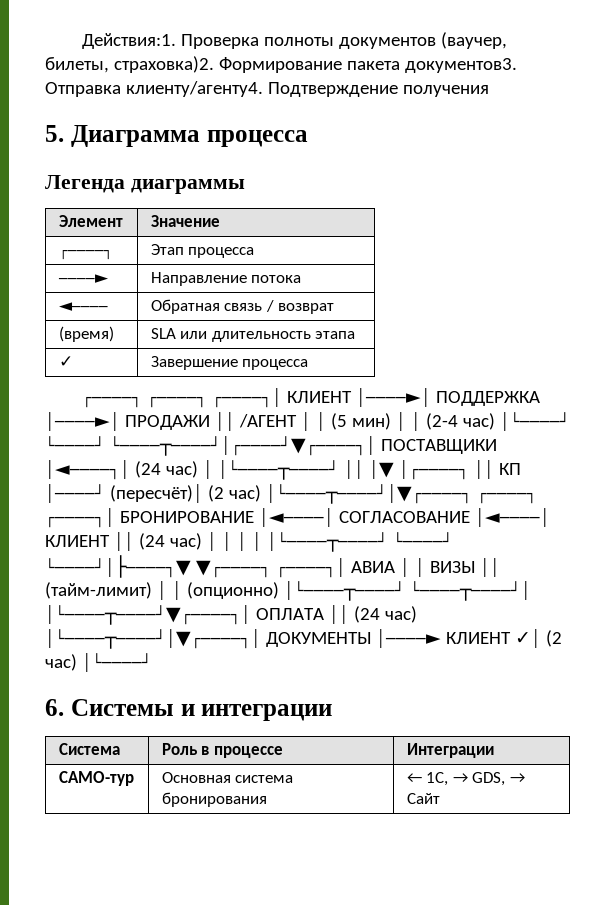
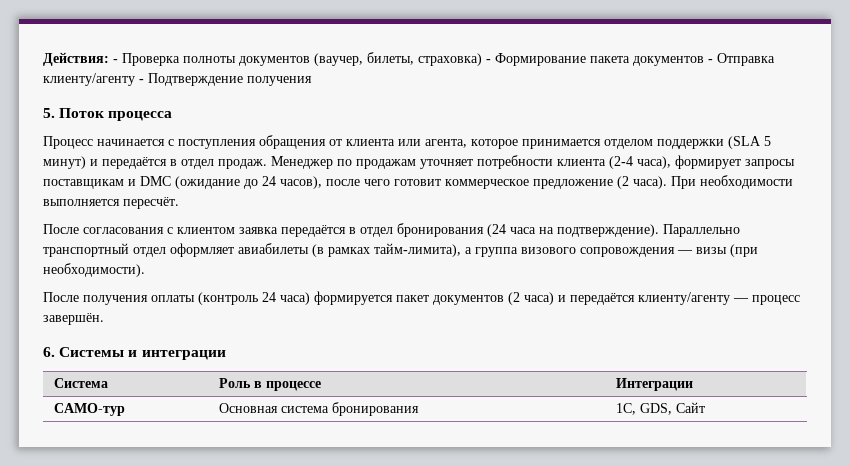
- Действия:1. Проверка полноты документов (ваучер, билеты, страховка)2. Формирование пакета документов3. Отправка клиенту/агенту4. Подтверждение получения
+ Действия: - Проверка полноты документов (ваучер, билеты, страховка) - Формирование пакета документов - Отправка клиенту/агенту - Подтверждение получения
- 5. Диаграмма процесса
- Легенда диаграммы
- Элемент | Значение
- ┌────┐ | Этап процесса
- ────► | Направление потока
- ◄──── | Обратная связь / возврат
- (время) | SLA или длительность этапа
- ✓ | Завершение процесса
- ┌────┐ ┌────┐ ┌────┐│ КЛИЕНТ │────►│ ПОДДЕРЖКА │────►│ ПРОДАЖИ ││ /АГЕНТ │ │ (5 мин) │ │ (2-4 час) │└────┘ └────┘ └────┬────┘│┌────┘▼┌────┐│ ПОСТАВЩИКИ │◄────┐│ (24 час) │ │└────┬────┘ ││ │▼ │┌────┐ ││ КП │────┘ (пересчёт)│ (2 час) │└────┬────┘│▼┌────┐ ┌────┐ ┌────┐│ БРОНИРОВАНИЕ │◄────│ СОГЛАСОВАНИЕ │◄────│ КЛИЕНТ ││ (24 час) │ │ │ │ │└────┬────┘ └────┘ └────┘│├────┐▼ ▼┌────┐ ┌────┐│ АВИА │ │ ВИЗЫ ││ (тайм-лимит) │ │ (опционно) │└────┬────┘ └────┬────┘│ │└────┬────┘▼┌────┐│ ОПЛАТА ││ (24 час) │└────┬────┘│▼┌────┐│ ДОКУМЕНТЫ │────► КЛИЕНТ ✓│ (2 час) │└────┘
+ 5. Поток процесса
+ Процесс начинается с поступления обращения от клиента или агента, которое принимается отделом поддержки (SLA 5 минут) и передаётся в отдел продаж. Менеджер по продажам уточняет потребности клиента (2-4 часа), формирует запросы поставщикам и DMC (ожидание до 24 часов), после чего готовит коммерческое предложение (2 часа). При необходимости выполняется пересчёт.
+ После согласования с клиентом заявка передаётся в отдел бронирования (24 часа на подтверждение). Параллельно транспортный отдел оформляет авиабилеты (в рамках тайм-лимита), а группа визового сопровождения — визы (при необходимости).
+ После получения оплаты (контроль 24 часа) формируется пакет документов (2 часа) и передаётся клиенту/агенту — процесс завершён.
- САМО-тур | Основная система бронирования | ← 1С, → GDS, → Сайт
+ САМО-тур | Основная система бронирования | 1С, GDS, Сайт

